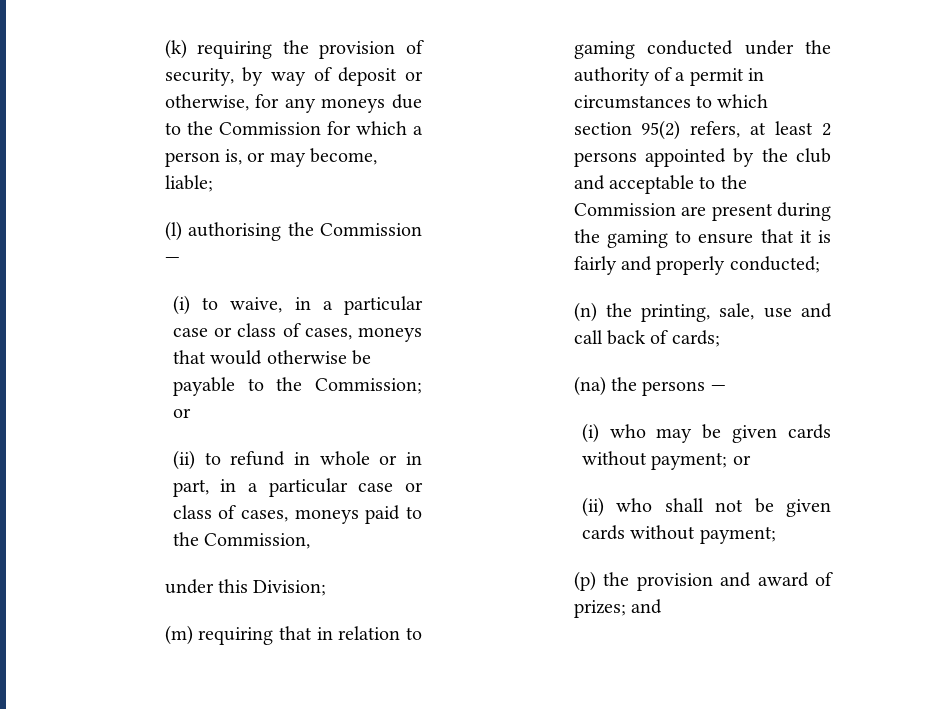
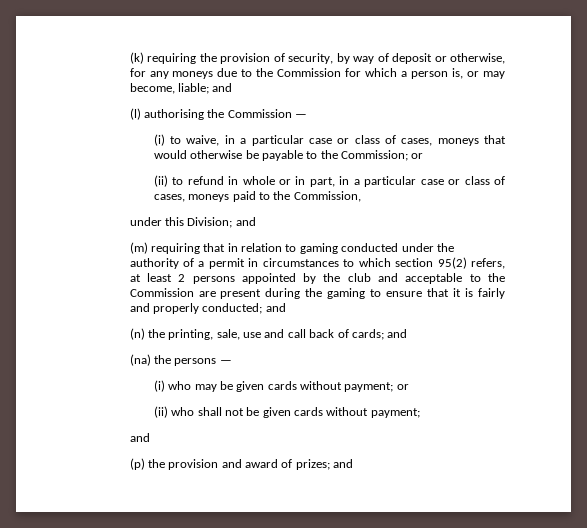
- (k) requiring the provision of security, by way of deposit or otherwise, for any moneys due to the Commission for which a person is, or may become, liable;
+ (k) requiring the provision of security, by way of deposit or otherwise, for any moneys due to the Commission for which a person is, or may become, liable; and
- under this Division;
+ under this Division; and
- (m) requiring that in relation to gaming conducted under the authority of a permit in circumstances to which section 95(2) refers, at least 2 persons appointed by the club and acceptable to the Commission are present during the gaming to ensure that it is fairly and properly conducted;
+ (m) requiring that in relation to gaming conducted under the authority of a permit in circumstances to which section 95(2) refers, at least 2 persons appointed by the club and acceptable to the Commission are present during the gaming to ensure that it is fairly and properly conducted; and
- (n) the printing, sale, use and call back of cards;
+ (n) the printing, sale, use and call back of cards; and
  (ii) who shall not be given cards without payment;
+ and

